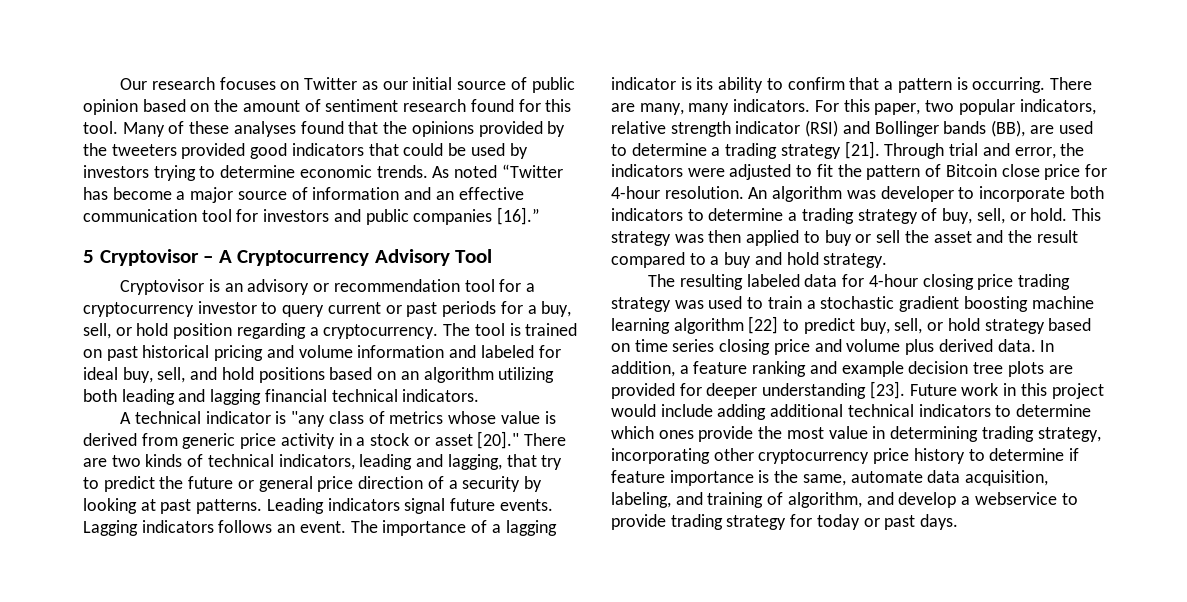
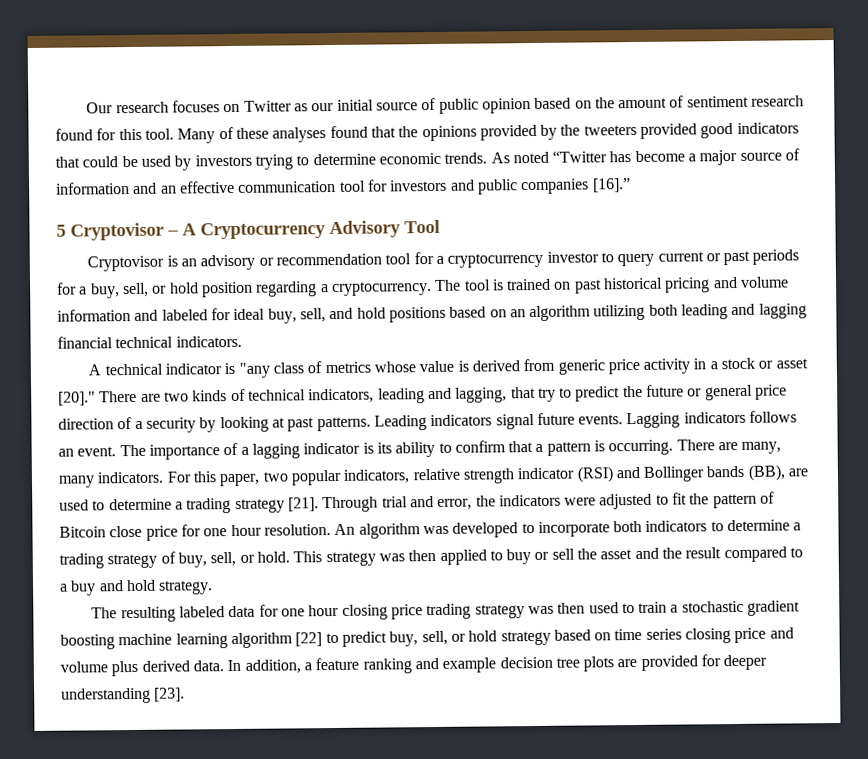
- Through trial and error, the indicators were adjusted to fit the pattern of Bitcoin close price for 4-hour resolution.
+ Through trial and error, the indicators were adjusted to fit the pattern of Bitcoin close price for one hour resolution.
- An algorithm was developer to incorporate both indicators to determine a trading strategy of buy, sell, or hold.
+ An algorithm was developed to incorporate both indicators to determine a trading strategy of buy, sell, or hold.
- The resulting labeled data for 4-hour closing price trading strategy was used to train a stochastic gradient boosting machine learning algorithm [22] to predict buy, sell, or hold strategy based on time series closing price and volume plus derived data.
+ The resulting labeled data for one hour closing price trading strategy was then used to train a stochastic gradient boosting machine learning algorithm [22] to predict buy, sell, or hold strategy based on time series closing price and volume plus derived data.
- Future work in this project would include adding additional technical indicators to determine which ones provide the most value in determining trading strategy, incorporating other cryptocurrency price history to determine if feature importance is the same, automate data acquisition, labeling, and training of algorithm, and develop a webservice to provide trading strategy for today or past days.

